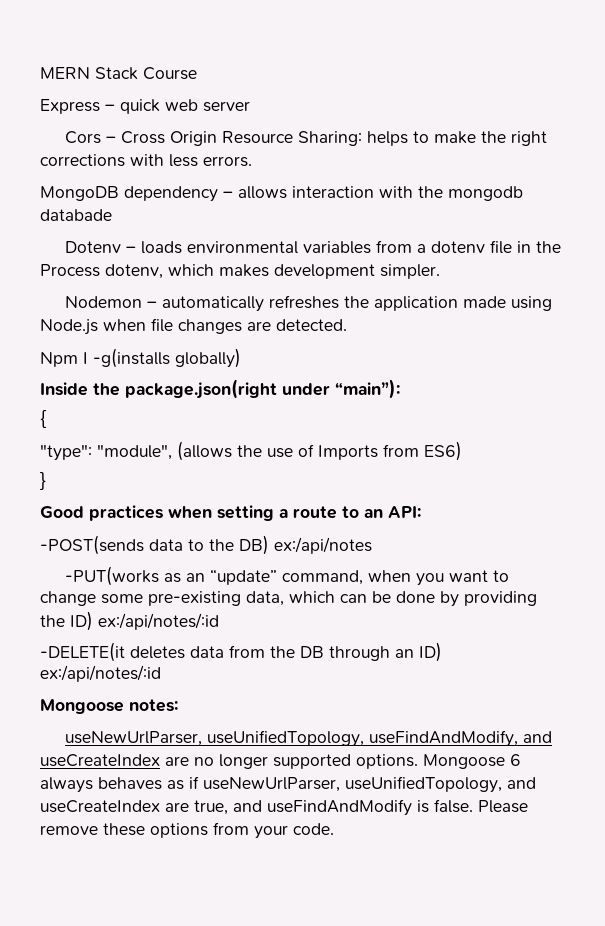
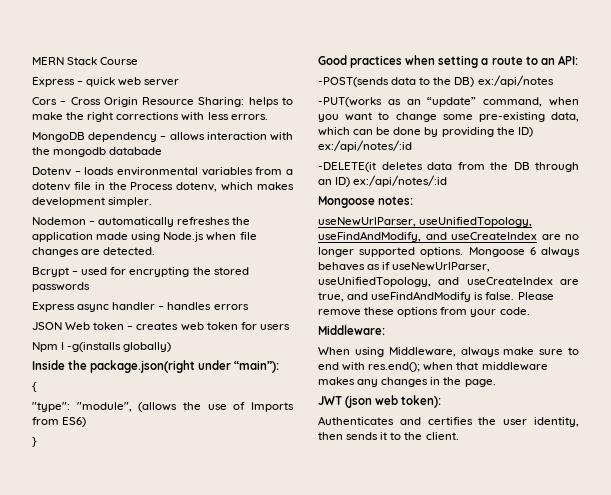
+ Bcrypt – used for encrypting the stored passwords
+ Express async handler – handles errors
+ JSON Web token – creates web token for users
+ Middleware:
+ When using Middleware, always make sure to end with res.end(); when that middleware makes any changes in the page.
+ JWT (json web token):
+ Authenticates and certifies the user identity, then sends it to the client.

